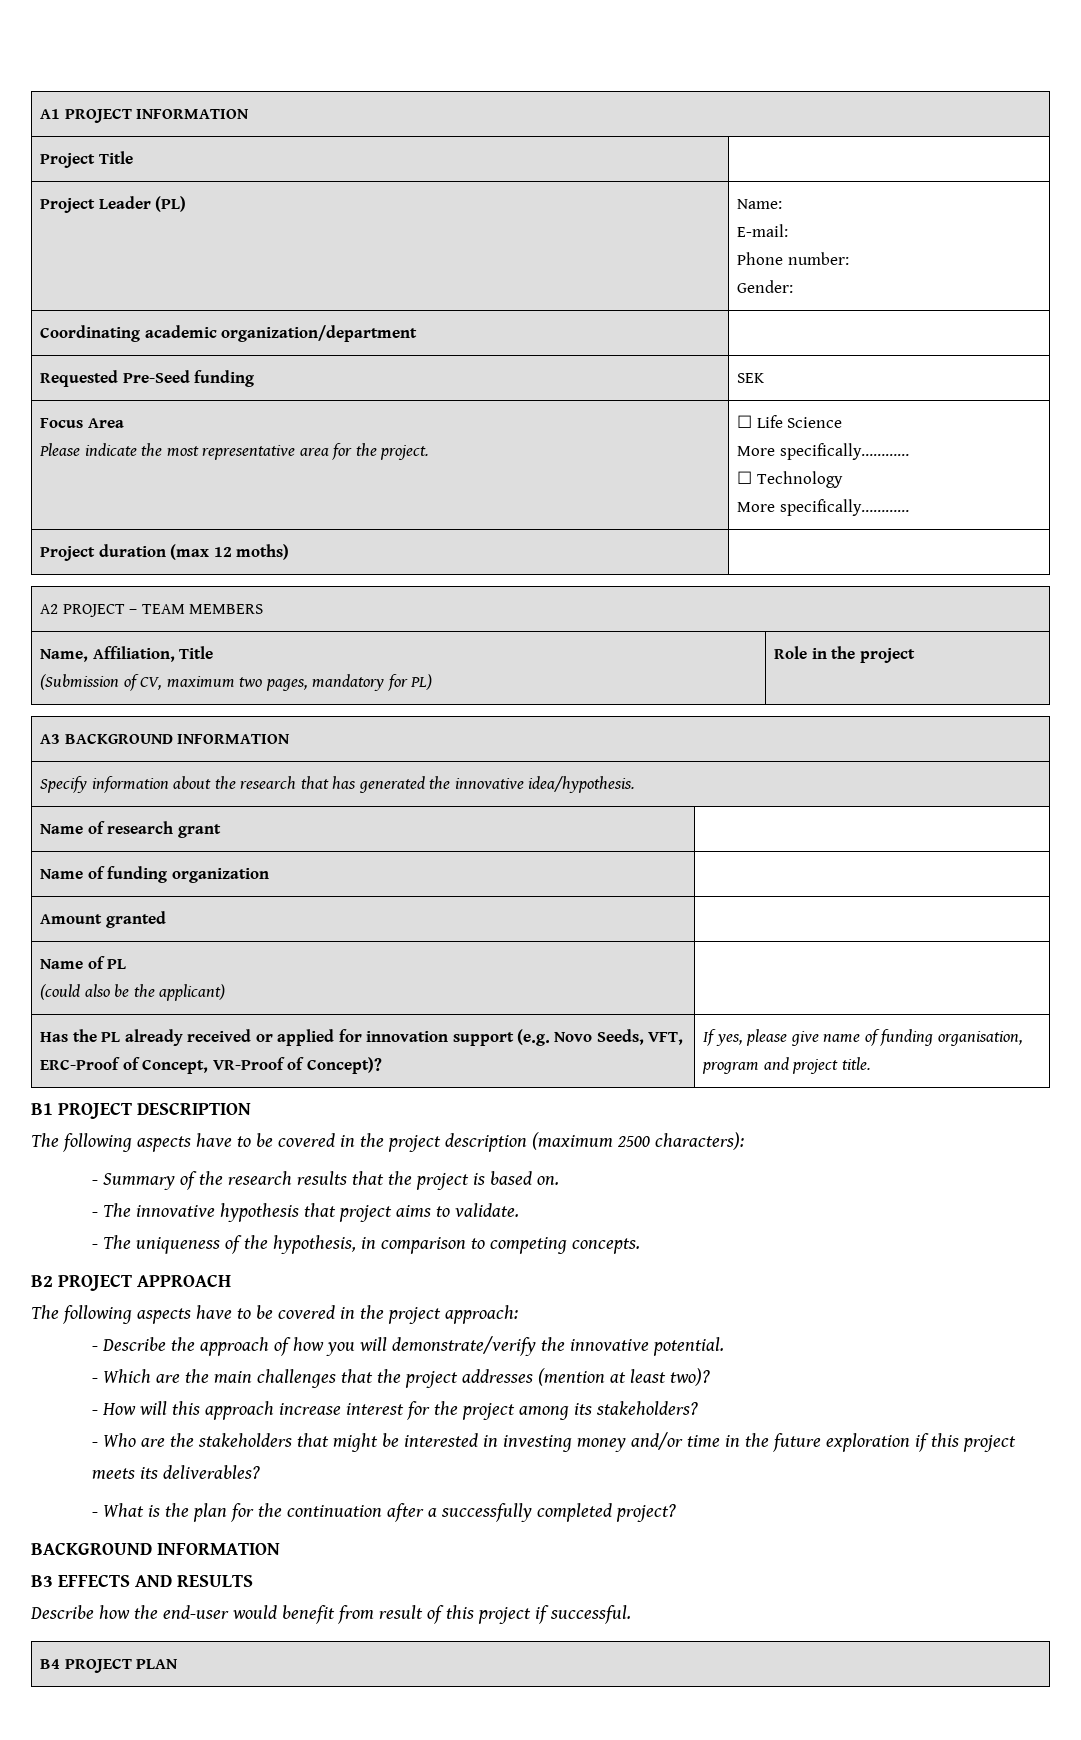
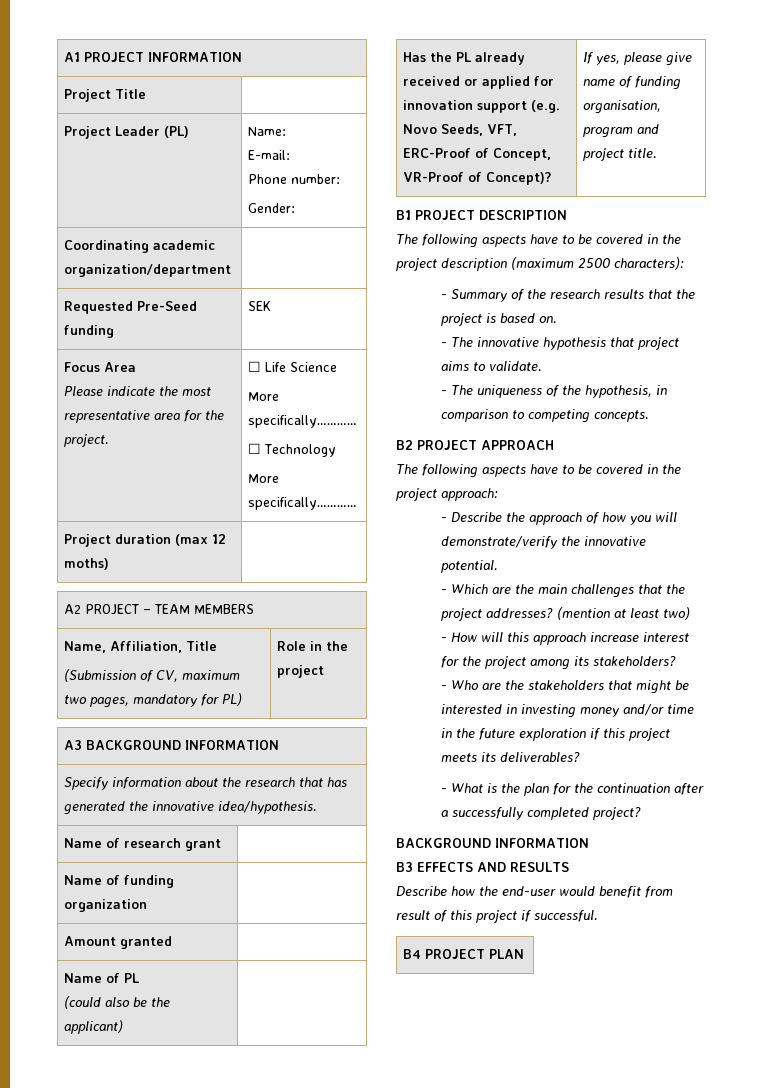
- - Which are the main challenges that the project addresses (mention at least two)?
+ - Which are the main challenges that the project addresses? (mention at least two)

